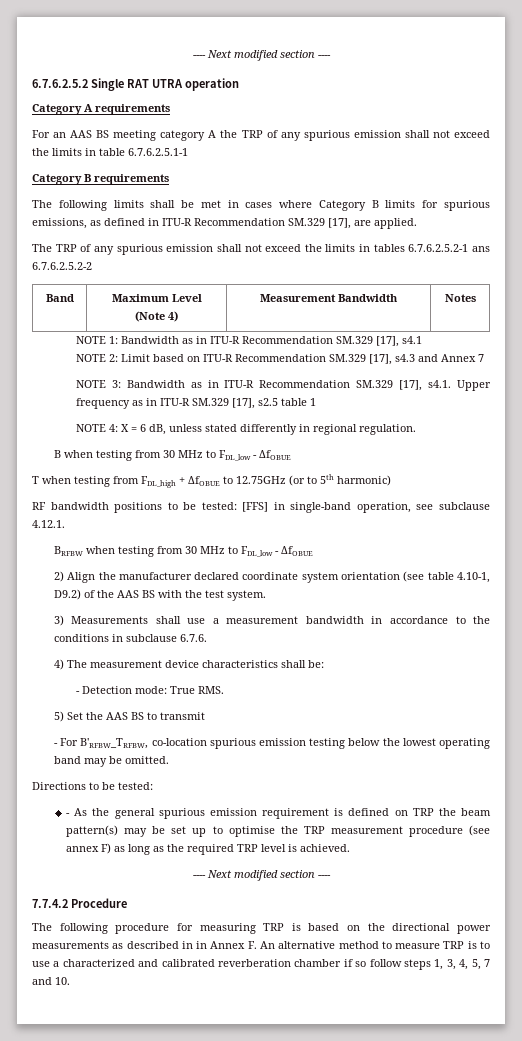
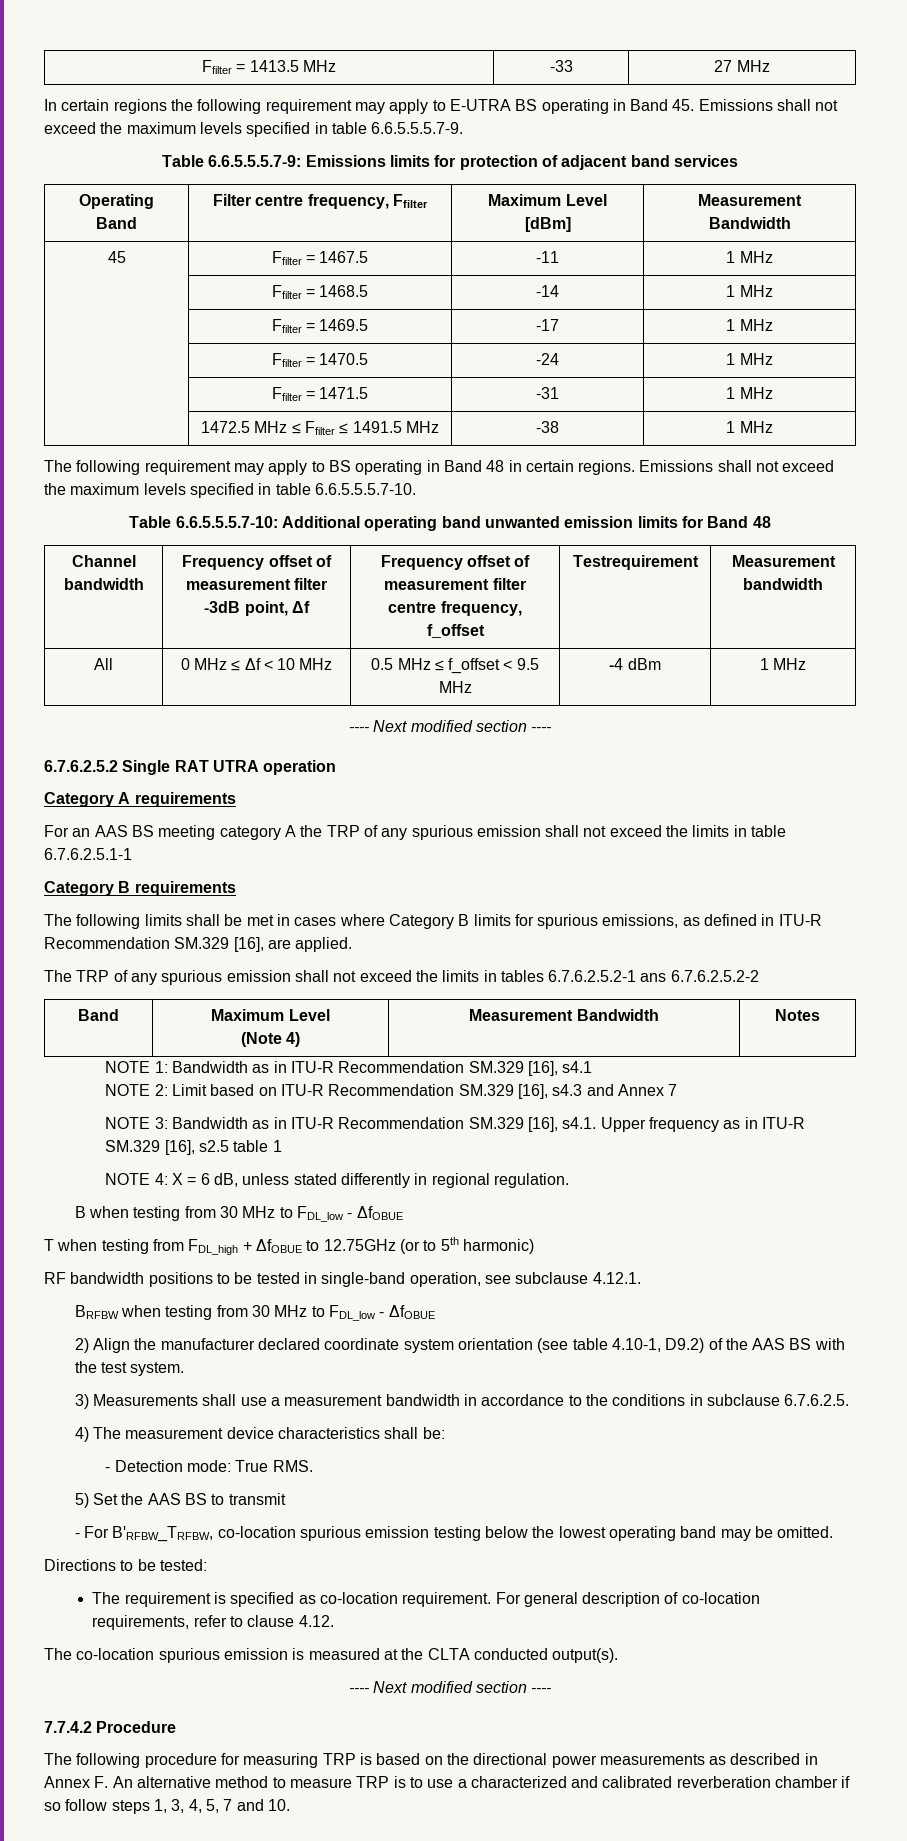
+ Ffilter = 1413.5 MHz | -33 | 27 MHz
+ In certain regions the following requirement may apply to E-UTRA BS operating in Band 45. Emissions shall not exceed the maximum levels specified in table 6.6.5.5.5.7-9.
+ Table 6.6.5.5.5.7-9: Emissions limits for protection of adjacent band services
+ Operating Band | Filter centre frequency, Ffilter | Maximum Level [dBm] | Measurement Bandwidth
+ 45 | Ffilter = 1467.5 | -11 | 1 MHz
+ | Ffilter = 1468.5 | -14 | 1 MHz
+ | Ffilter = 1469.5 | -17 | 1 MHz
+ | Ffilter = 1470.5 | -24 | 1 MHz
+ | Ffilter = 1471.5 | -31 | 1 MHz
+ | 1472.5 MHz ≤ Ffilter ≤ 1491.5 MHz | -38 | 1 MHz
+ The following requirement may apply to BS operating in Band 48 in certain regions. Emissions shall not exceed the maximum levels specified in table 6.6.5.5.5.7-10.
+ Table 6.6.5.5.5.7-10: Additional operating band unwanted emission limits for Band 48
+ Channel bandwidth | Frequency offset of measurement filter -3dB point, Δf | Frequency offset of measurement filter centre frequency, f_offset | Testrequirement | Measurement bandwidth
+ All | 0 MHz ≤ Δf < 10 MHz | 0.5 MHz ≤ f_offset < 9.5 MHz | -4 dBm | 1 MHz
- The following limits shall be met in cases where Category B limits for spurious emissions, as defined in ITU-R Recommendation SM.329 [17], are applied.
+ The following limits shall be met in cases where Category B limits for spurious emissions, as defined in ITU-R Recommendation SM.329 [16], are applied.
- NOTE 1: Bandwidth as in ITU-R Recommendation SM.329 [17], s4.1
+ NOTE 1: Bandwidth as in ITU-R Recommendation SM.329 [16], s4.1
- NOTE 2: Limit based on ITU-R Recommendation SM.329 [17], s4.3 and Annex 7
+ NOTE 2: Limit based on ITU-R Recommendation SM.329 [16], s4.3 and Annex 7
- NOTE 3: Bandwidth as in ITU-R Recommendation SM.329 [17], s4.1. Upper frequency as in ITU-R SM.329 [17], s2.5 table 1
+ NOTE 3: Bandwidth as in ITU-R Recommendation SM.329 [16], s4.1. Upper frequency as in ITU-R SM.329 [16], s2.5 table 1
- RF bandwidth positions to be tested: [FFS] in single-band operation, see subclause 4.12.1.
+ RF bandwidth positions to be tested in single-band operation, see subclause 4.12.1.
- 3) Measurements shall use a measurement bandwidth in accordance to the conditions in subclause 6.7.6.
+ 3) Measurements shall use a measurement bandwidth in accordance to the conditions in subclause 6.7.6.2.5.
- - As the general spurious emission requirement is defined on TRP the beam pattern(s) may be set up to optimise the TRP measurement procedure (see annex F) as long as the required TRP level is achieved.
+ The requirement is specified as co-location requirement. For general description of co-location requirements, refer to clause 4.12.
+ The co-location spurious emission is measured at the CLTA conducted output(s).
- The following procedure for measuring TRP is based on the directional power measurements as described in in Annex F. An alternative method to measure TRP is to use a characterized and calibrated reverberation chamber if so follow steps 1, 3, 4, 5, 7 and 10.
+ The following procedure for measuring TRP is based on the directional power measurements as described in Annex F. An alternative method to measure TRP is to use a characterized and calibrated reverberation chamber if so follow steps 1, 3, 4, 5, 7 and 10.

